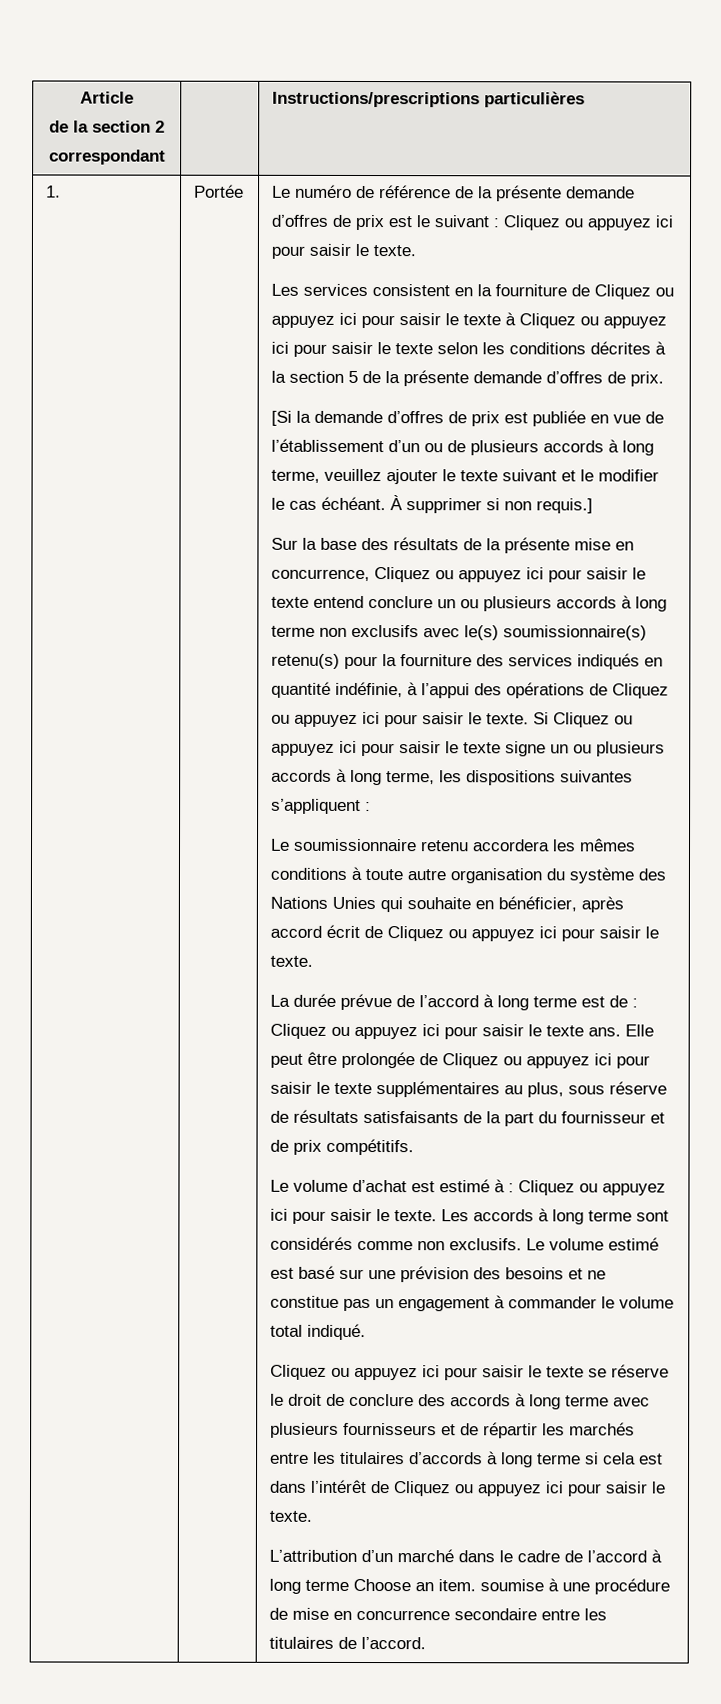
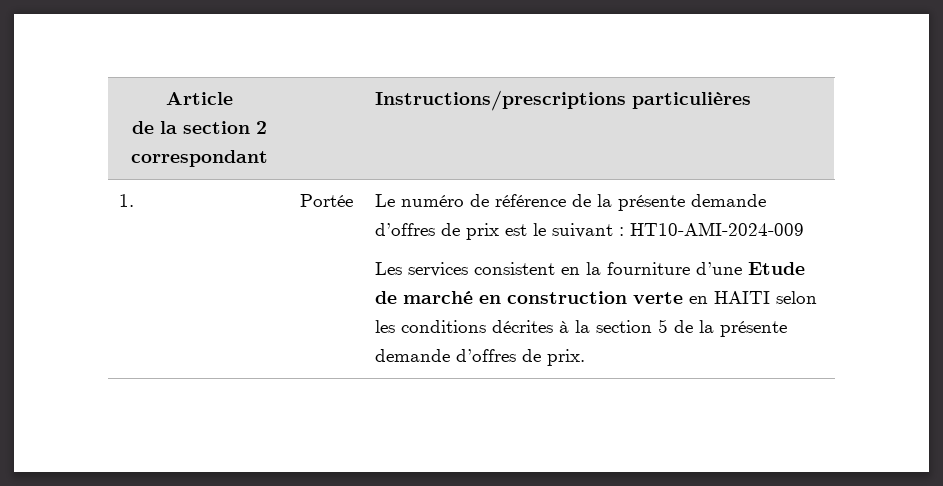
- Le numéro de référence de la présente demande d’offres de prix est le suivant : Cliquez ou appuyez ici pour saisir le texte.
+ Le numéro de référence de la présente demande d’offres de prix est le suivant : HT10-AMI-2024-009
- Les services consistent en la fourniture de Cliquez ou appuyez ici pour saisir le texte à Cliquez ou appuyez ici pour saisir le texte selon les conditions décrites à la section 5 de la présente demande d’offres de prix.
+ Les services consistent en la fourniture d’une Etude de marché en construction verte en HAITI selon les conditions décrites à la section 5 de la présente demande d’offres de prix.
- [Si la demande d’offres de prix est publiée en vue de l’établissement d’un ou de plusieurs accords à long terme, veuillez ajouter le texte suivant et le modifier le cas échéant. À supprimer si non requis.]
- Sur la base des résultats de la présente mise en concurrence, Cliquez ou appuyez ici pour saisir le texte entend conclure un ou plusieurs accords à long terme non exclusifs avec le(s) soumissionnaire(s) retenu(s) pour la fourniture des services indiqués en quantité indéfinie, à l’appui des opérations de Cliquez ou appuyez ici pour saisir le texte. Si Cliquez ou appuyez ici pour saisir le texte signe un ou plusieurs accords à long terme, les dispositions suivantes s’appliquent :
- Le soumissionnaire retenu accordera les mêmes conditions à toute autre organisation du système des Nations Unies qui souhaite en bénéficier, après accord écrit de Cliquez ou appuyez ici pour saisir le texte.
- La durée prévue de l’accord à long terme est de : Cliquez ou appuyez ici pour saisir le texte ans. Elle peut être prolongée de Cliquez ou appuyez ici pour saisir le texte supplémentaires au plus, sous réserve de résultats satisfaisants de la part du fournisseur et de prix compétitifs.
- Le volume d’achat est estimé à : Cliquez ou appuyez ici pour saisir le texte. Les accords à long terme sont considérés comme non exclusifs. Le volume estimé est basé sur une prévision des besoins et ne constitue pas un engagement à commander le volume total indiqué.
- Cliquez ou appuyez ici pour saisir le texte se réserve le droit de conclure des accords à long terme avec plusieurs fournisseurs et de répartir les marchés entre les titulaires d’accords à long terme si cela est dans l’intérêt de Cliquez ou appuyez ici pour saisir le texte.
- L’attribution d’un marché dans le cadre de l’accord à long terme Choose an item. soumise à une procédure de mise en concurrence secondaire entre les titulaires de l’accord.

